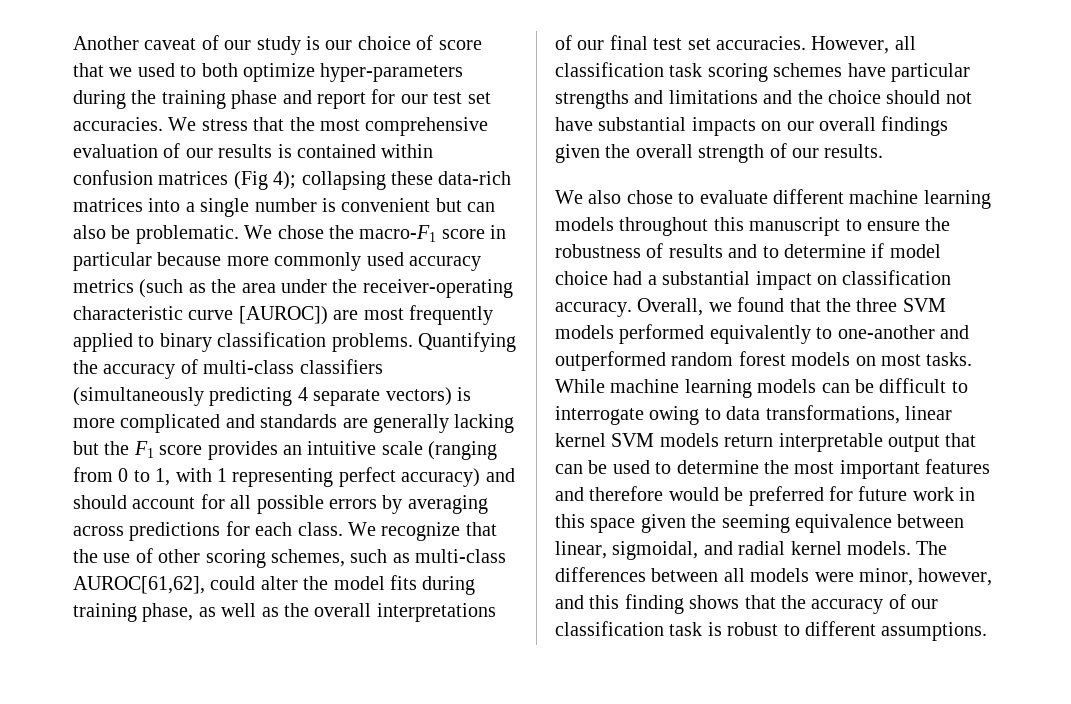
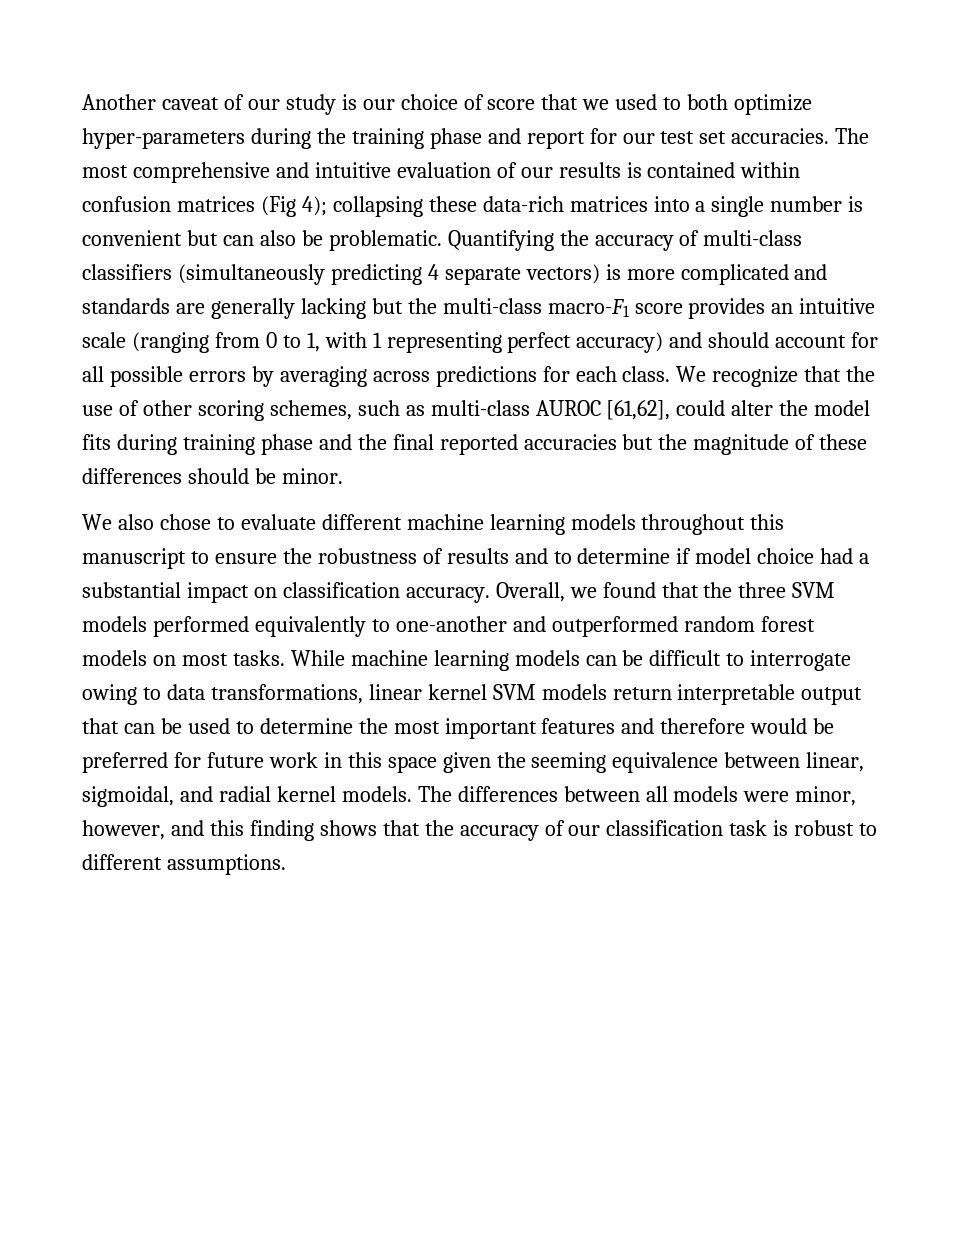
- We stress that the most comprehensive evaluation of our results is contained within confusion matrices (Fig 4); collapsing these data-rich matrices into a single number is convenient but can also be problematic.
+ The most comprehensive and intuitive evaluation of our results is contained within confusion matrices (Fig 4); collapsing these data-rich matrices into a single number is convenient but can also be problematic.
- We chose the macro-F1 score in particular because more commonly used accuracy metrics (such as the area under the receiver-operating characteristic curve [AUROC]) are most frequently applied to binary classification problems.
- Quantifying the accuracy of multi-class classifiers (simultaneously predicting 4 separate vectors) is more complicated and standards are generally lacking but the F1 score provides an intuitive scale (ranging from 0 to 1, with 1 representing perfect accuracy) and should account for all possible errors by averaging across predictions for each class.
+ Quantifying the accuracy of multi-class classifiers (simultaneously predicting 4 separate vectors) is more complicated and standards are generally lacking but the multi-class macro-F1 score provides an intuitive scale (ranging from 0 to 1, with 1 representing perfect accuracy) and should account for all possible errors by averaging across predictions for each class.
- We recognize that the use of other scoring schemes, such as multi-class AUROC[61,62], could alter the model fits during training phase, as well as the overall interpretations of our final test set accuracies. However, all classification task scoring schemes have particular strengths and limitations and the choice should not have substantial impacts on our overall findings given the overall strength of our results.
+ We recognize that the use of other scoring schemes, such as multi-class AUROC [61,62], could alter the model fits during training phase and the final reported accuracies but the magnitude of these differences should be minor.

